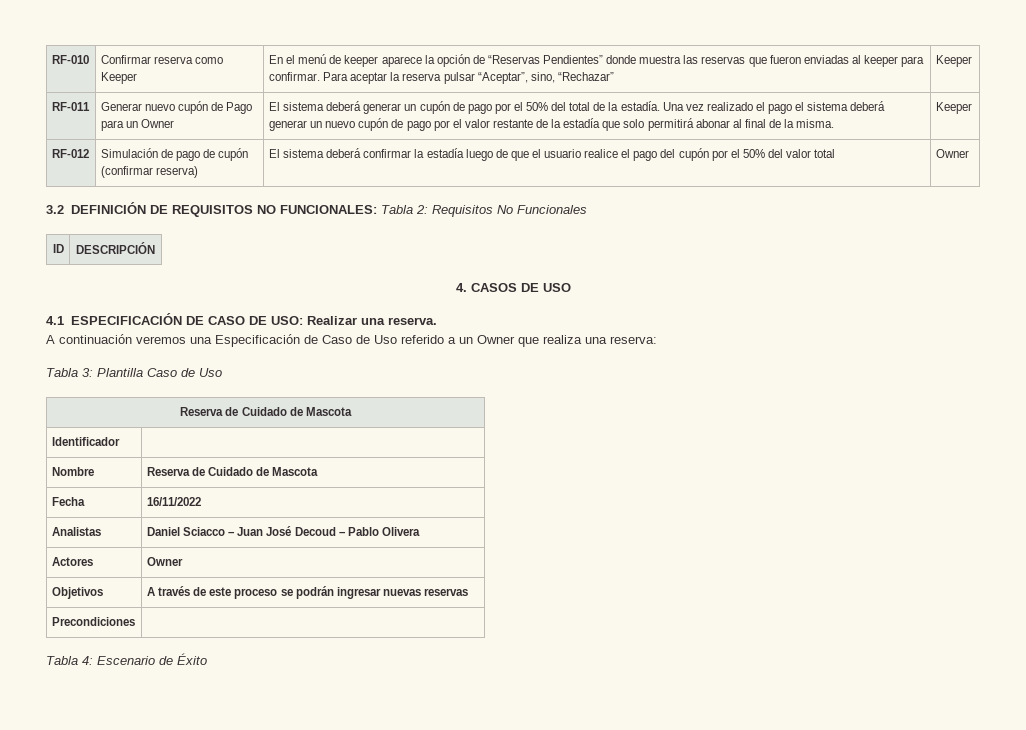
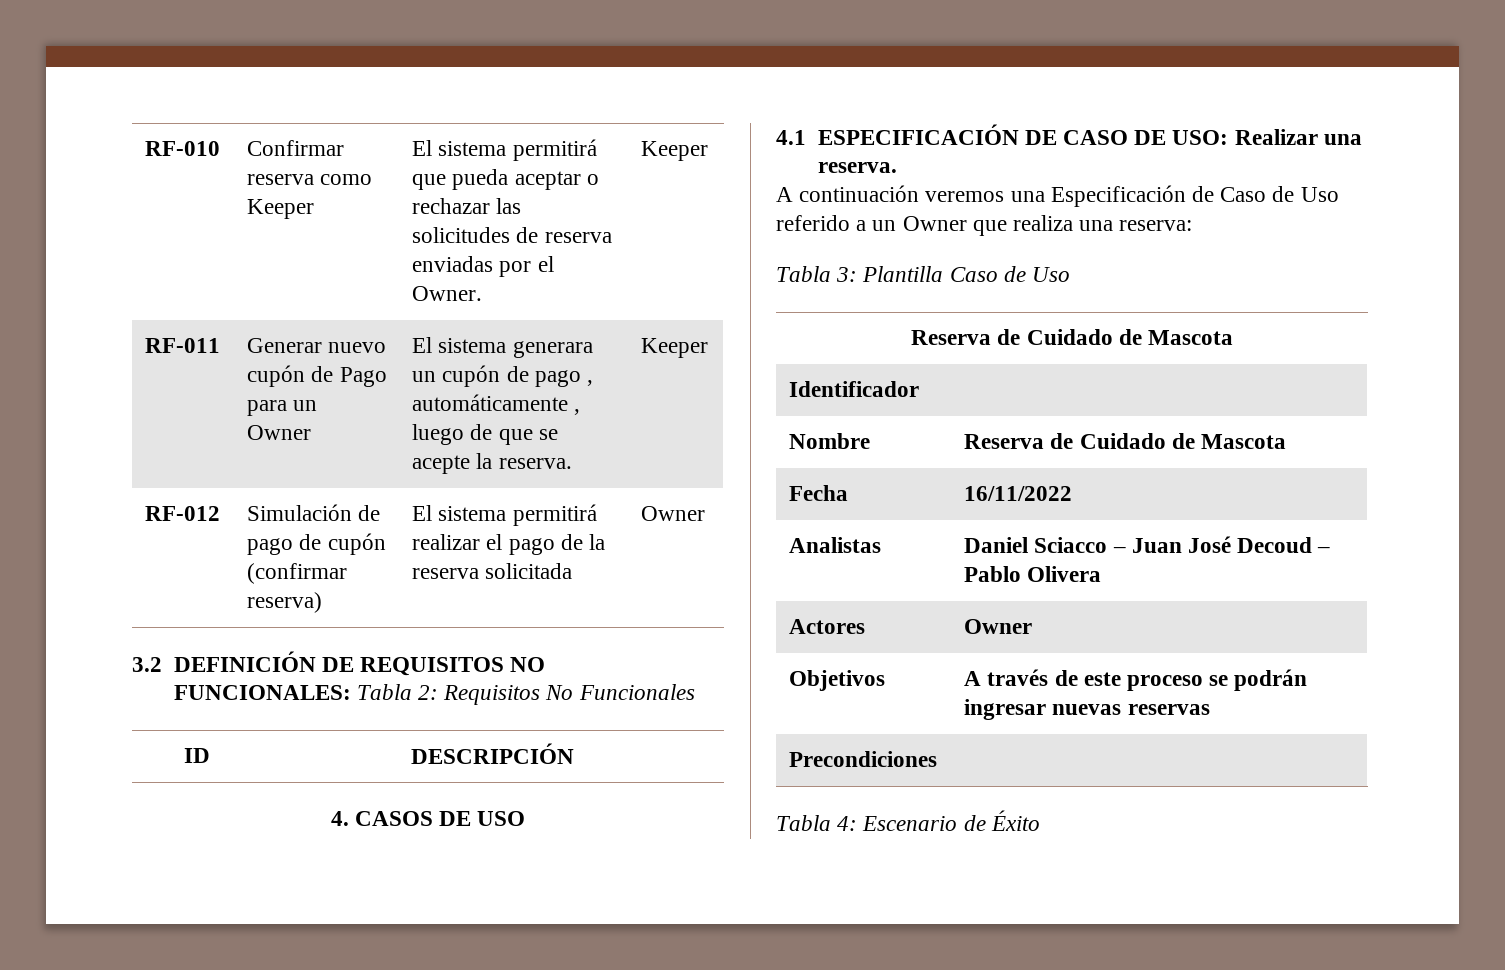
- RF-010 | Confirmar reserva como Keeper | En el menú de keeper aparece la opción de “Reservas Pendientes” donde muestra las reservas que fueron enviadas al keeper para confirmar. Para aceptar la reserva pulsar “Aceptar”, sino, “Rechazar” | Keeper
+ RF-010 | Confirmar reserva como Keeper | El sistema permitirá que pueda aceptar o rechazar las solicitudes de reserva enviadas por el Owner. | Keeper
- El sistema deberá generar un cupón de pago por el 50% del total de la estadía. Una vez realizado el pago el sistema deberá generar un nuevo cupón de pago por el valor restante de la estadía que solo permitirá abonar al final de la misma.
+ El sistema generara un cupón de pago , automáticamente , luego de que se acepte la reserva.
- RF-012 | Simulación de pago de cupón (confirmar reserva) | El sistema deberá confirmar la estadía luego de que el usuario realice el pago del cupón por el 50% del valor total | Owner
+ RF-012 | Simulación de pago de cupón (confirmar reserva) | El sistema permitirá realizar el pago de la reserva solicitada | Owner

